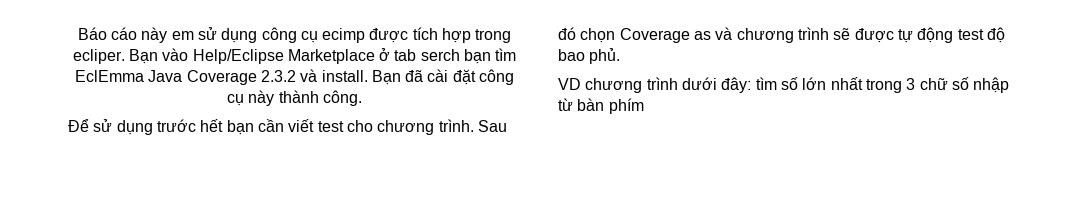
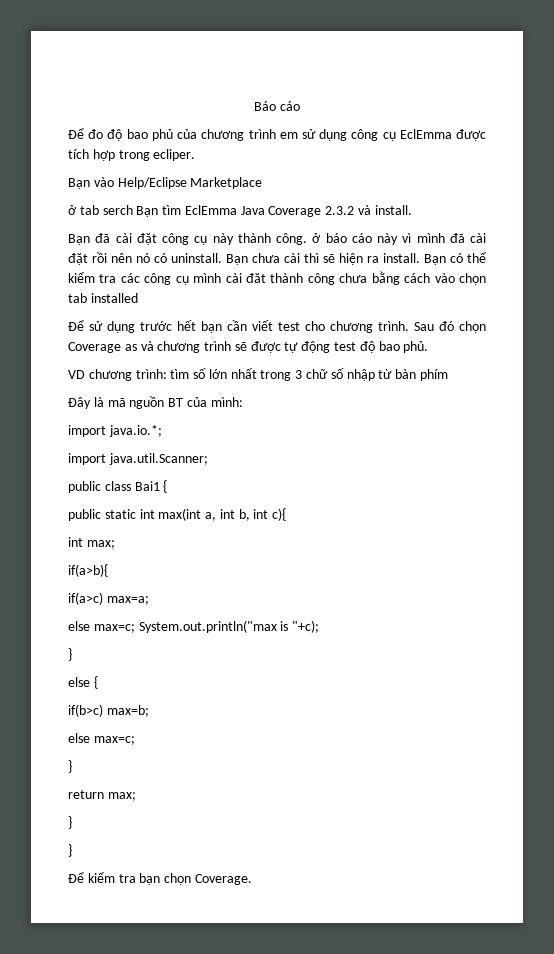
- Báo cáo này em sử dụng công cụ ecimp được tích hợp trong ecliper. Bạn vào Help/Eclipse Marketplace ở tab serch bạn tìm EclEmma Java Coverage 2.3.2 và install. Bạn đã cài đặt công cụ này thành công.
+ Báo cáo
+ Để đo độ bao phủ của chương trình em sử dụng công cụ EclEmma được tích hợp trong ecliper.
+ Bạn vào Help/Eclipse Marketplace
+ ở tab serch Bạn tìm EclEmma Java Coverage 2.3.2 và install.
+ Bạn đã cài đặt công cụ này thành công. ở báo cáo này vì mình đã cài đặt rồi nên nó có uninstall. Bạn chưa cài thì sẽ hiện ra install. Bạn có thể kiểm tra các công cụ mình cài đăt thành công chưa bằng cách vào chọn tab installed
- VD chương trình dưới đây: tìm số lớn nhất trong 3 chữ số nhập từ bàn phím
+ VD chương trình: tìm số lớn nhất trong 3 chữ số nhập từ bàn phím
+ Đây là mã nguồn BT của mình:
+ import java.io.*;
+ import java.util.Scanner;
+ public class Bai1 {
+ public static int max(int a, int b, int c){
+ int max;
+ if(a>b){
+ if(a>c) max=a;
+ else max=c; System.out.println("max is "+c);
+ }
+ else {
+ if(b>c) max=b;
+ else max=c;
+ }
+ return max;
+ }
+ }
+ Để kiểm tra bạn chọn Coverage.

